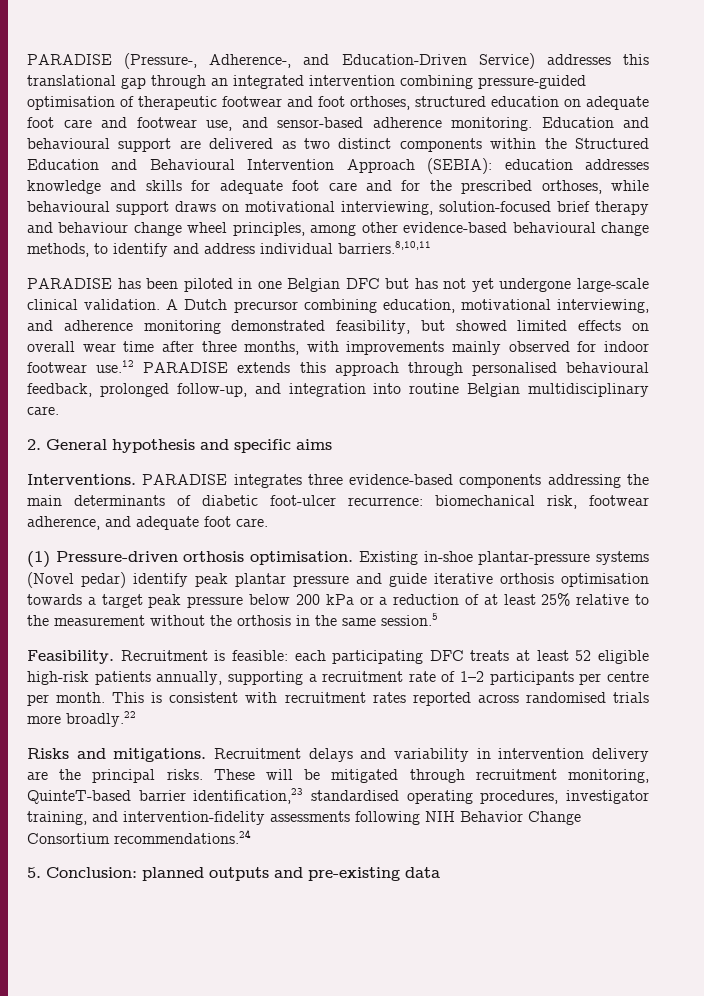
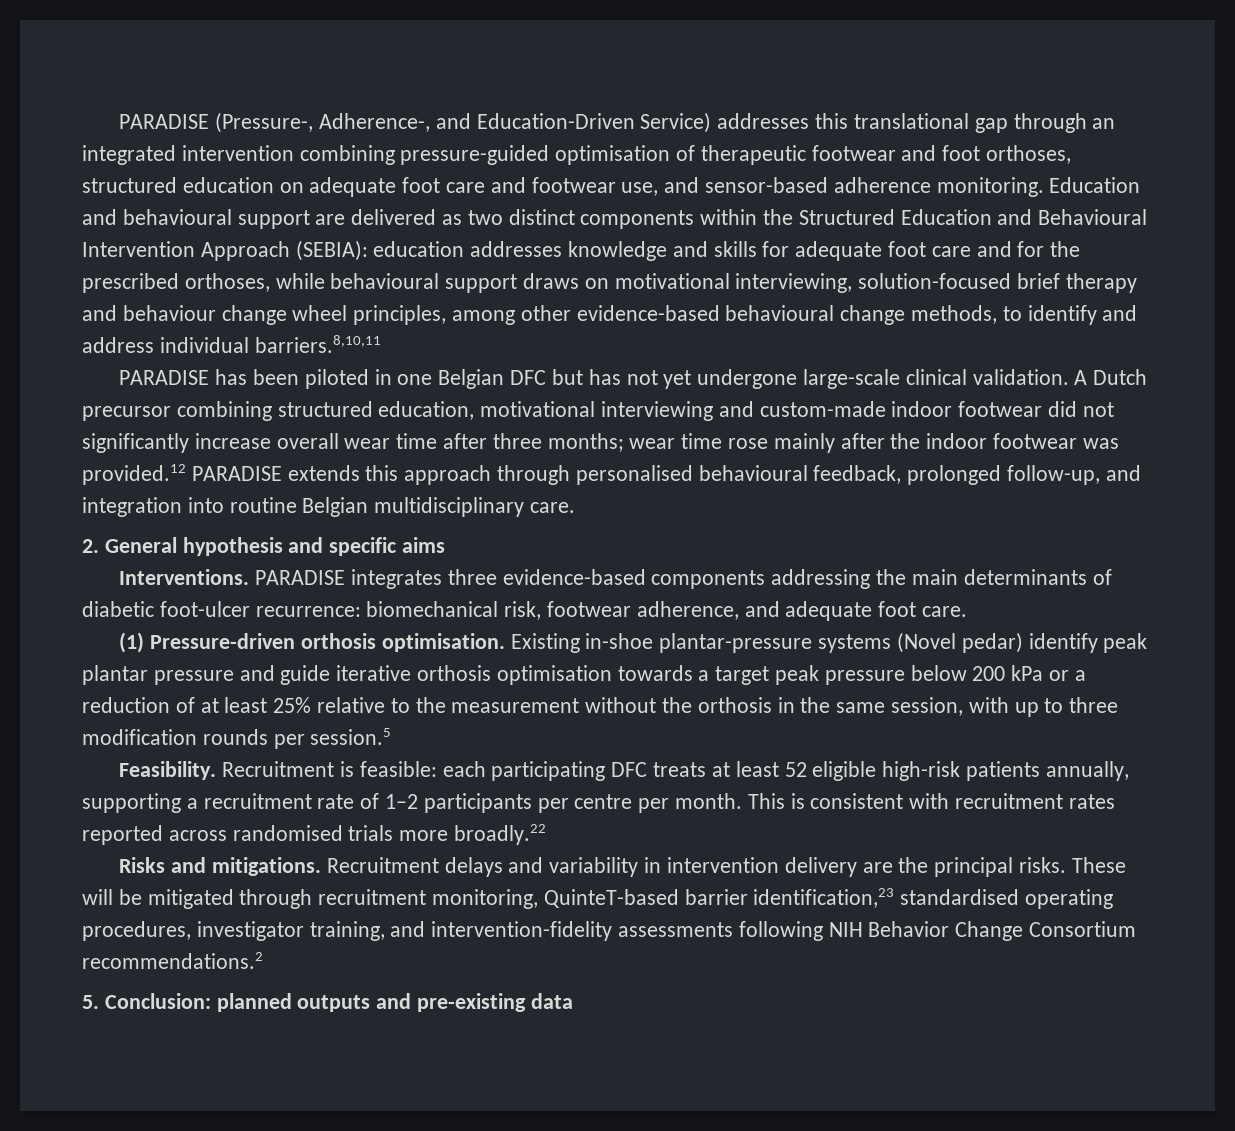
- A Dutch precursor combining education, motivational interviewing, and adherence monitoring demonstrated feasibility, but showed limited effects on overall wear time after three months, with improvements mainly observed for indoor footwear use.12 PARADISE extends this approach through personalised behavioural feedback, prolonged follow-up, and integration into routine Belgian multidisciplinary care.
+ A Dutch precursor combining structured education, motivational interviewing and custom-made indoor footwear did not significantly increase overall wear time after three months; wear time rose mainly after the indoor footwear was provided.12 PARADISE extends this approach through personalised behavioural feedback, prolonged follow-up, and integration into routine Belgian multidisciplinary care.
- Existing in-shoe plantar-pressure systems (Novel pedar) identify peak plantar pressure and guide iterative orthosis optimisation towards a target peak pressure below 200 kPa or a reduction of at least 25% relative to the measurement without the orthosis in the same session.5
+ Existing in-shoe plantar-pressure systems (Novel pedar) identify peak plantar pressure and guide iterative orthosis optimisation towards a target peak pressure below 200 kPa or a reduction of at least 25% relative to the measurement without the orthosis in the same session, with up to three modification rounds per session.5
- These will be mitigated through recruitment monitoring, QuinteT-based barrier identification,23 standardised operating procedures, investigator training, and intervention-fidelity assessments following NIH Behavior Change Consortium recommendations.24
+ These will be mitigated through recruitment monitoring, QuinteT-based barrier identification,23 standardised operating procedures, investigator training, and intervention-fidelity assessments following NIH Behavior Change Consortium recommendations.2

